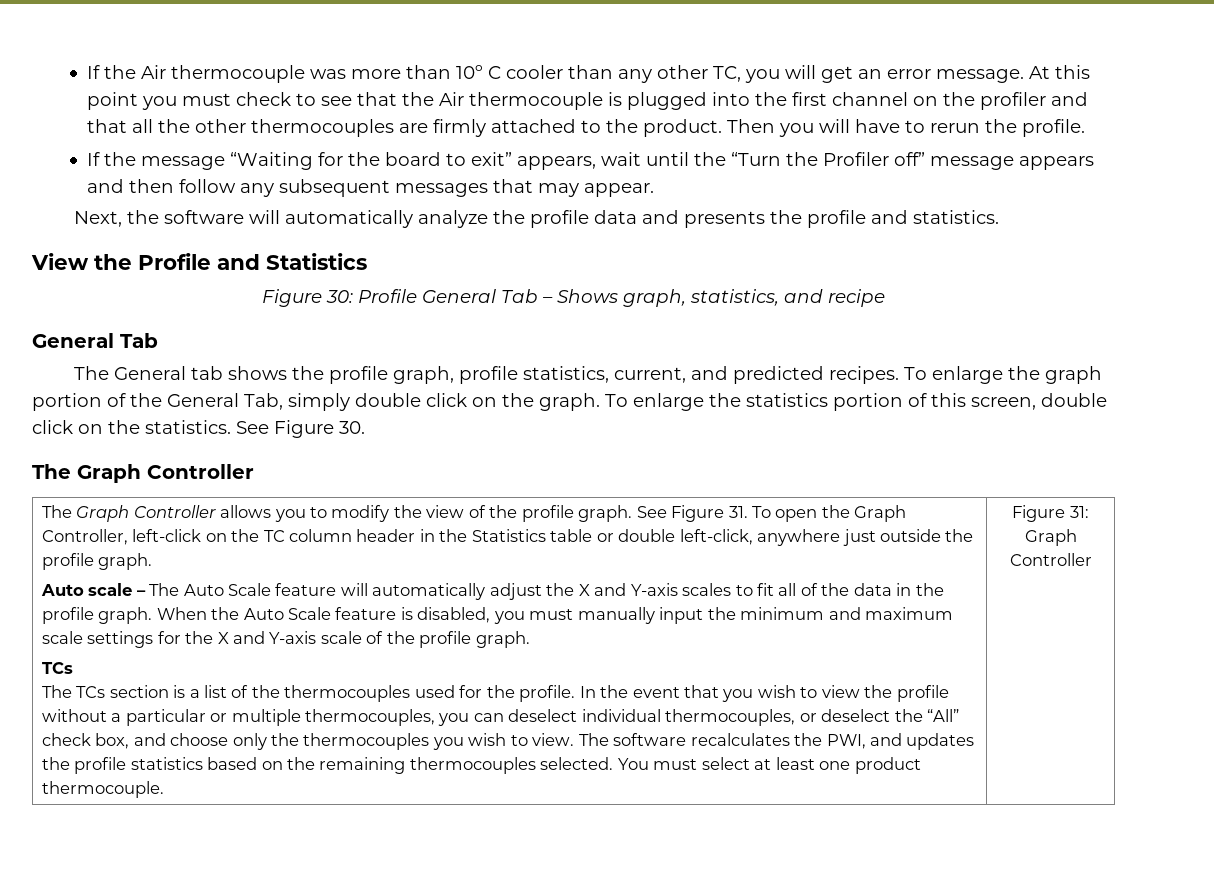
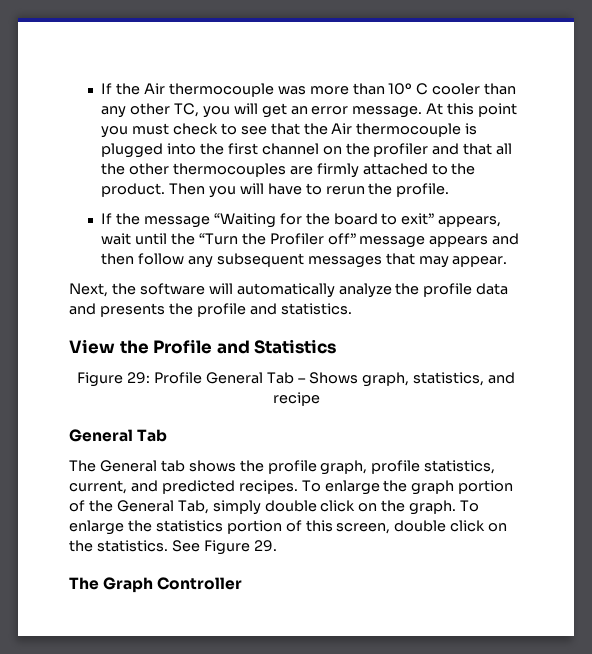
- Figure 30: Profile General Tab – Shows graph, statistics, and recipe
+ Figure 29: Profile General Tab – Shows graph, statistics, and recipe
- See Figure 30.
+ See Figure 29.
  The Graph Controller
- The Graph Controller allows you to modify the view of the profile graph. See Figure 31. To open the Graph Controller, left-click on the TC column header in the Statistics table or double left-click, anywhere just outside the profile graph.
- Auto scale – The Auto Scale feature will automatically adjust the X and Y-axis scales to fit all of the data in the profile graph. When the Auto Scale feature is disabled, you must manually input the minimum and maximum scale settings for the X and Y-axis scale of the profile graph.
- TCs
- The TCs section is a list of the thermocouples used for the profile. In the event that you wish to view the profile without a particular or multiple thermocouples, you can deselect individual thermocouples, or deselect the “All” check box, and choose only the thermocouples you wish to view. The software recalculates the PWI, and updates the profile statistics based on the remaining thermocouples selected. You must select at least one product thermocouple. | Figure 31: Graph Controller

